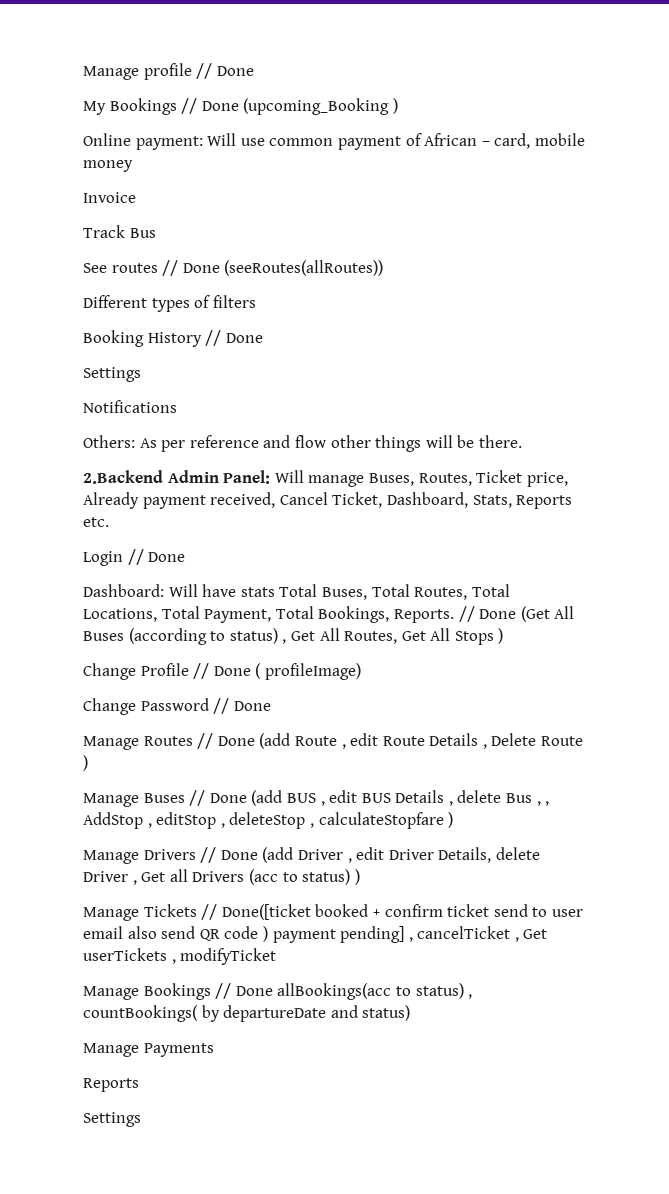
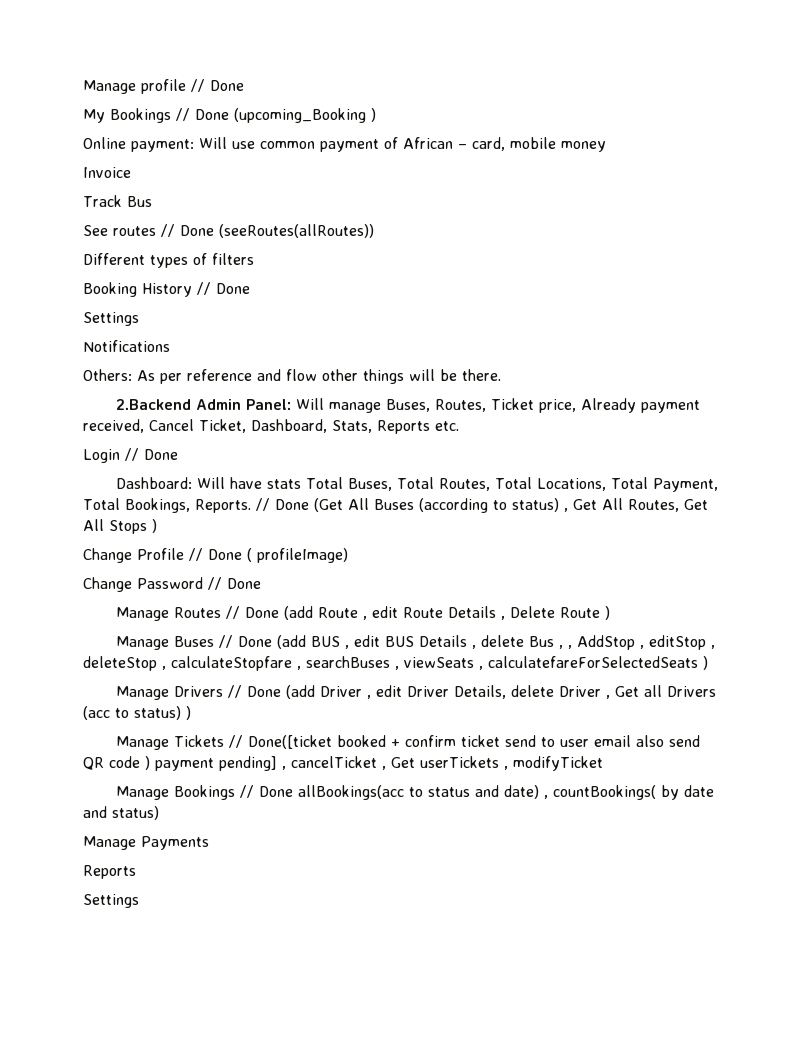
- Manage Buses // Done (add BUS , edit BUS Details , delete Bus , , AddStop , editStop , deleteStop , calculateStopfare )
+ Manage Buses // Done (add BUS , edit BUS Details , delete Bus , , AddStop , editStop , deleteStop , calculateStopfare , searchBuses , viewSeats , calculatefareForSelectedSeats )
- Manage Bookings // Done allBookings(acc to status) , countBookings( by departureDate and status)
+ Manage Bookings // Done allBookings(acc to status and date) , countBookings( by date and status)

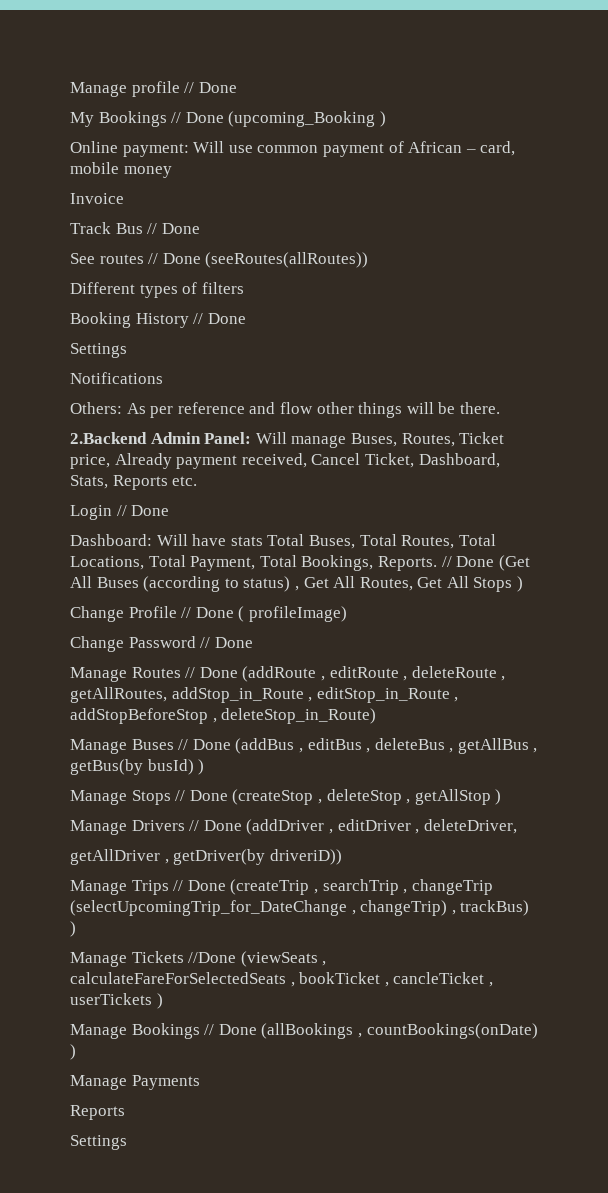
- Track Bus
+ Track Bus // Done
- Manage Routes // Done (add Route , edit Route Details , Delete Route )
- Manage Buses // Done (add BUS , edit BUS Details , delete Bus , , AddStop , editStop , deleteStop , calculateStopfare , searchBuses , viewSeats , calculatefareForSelectedSeats )
+ Manage Routes // Done (addRoute , editRoute , deleteRoute , getAllRoutes, addStop_in_Route , editStop_in_Route , addStopBeforeStop , deleteStop_in_Route)
+ Manage Buses // Done (addBus , editBus , deleteBus , getAllBus , getBus(by busId) )
+ Manage Stops // Done (createStop , deleteStop , getAllStop )
- Manage Drivers // Done (add Driver , edit Driver Details, delete Driver , Get all Drivers (acc to status) )
- Manage Tickets // Done([ticket booked + confirm ticket send to user email also send QR code ) payment pending] , cancelTicket , Get userTickets , modifyTicket
- Manage Bookings // Done allBookings(acc to status and date) , countBookings( by date and status)
+ Manage Drivers // Done (addDriver , editDriver , deleteDriver,
+ getAllDriver , getDriver(by driveriD))
+ Manage Trips // Done (createTrip , searchTrip , changeTrip (selectUpcomingTrip_for_DateChange , changeTrip) , trackBus) )
+ Manage Tickets //Done (viewSeats , calculateFareForSelectedSeats , bookTicket , cancleTicket , userTickets )
+ Manage Bookings // Done (allBookings , countBookings(onDate) )

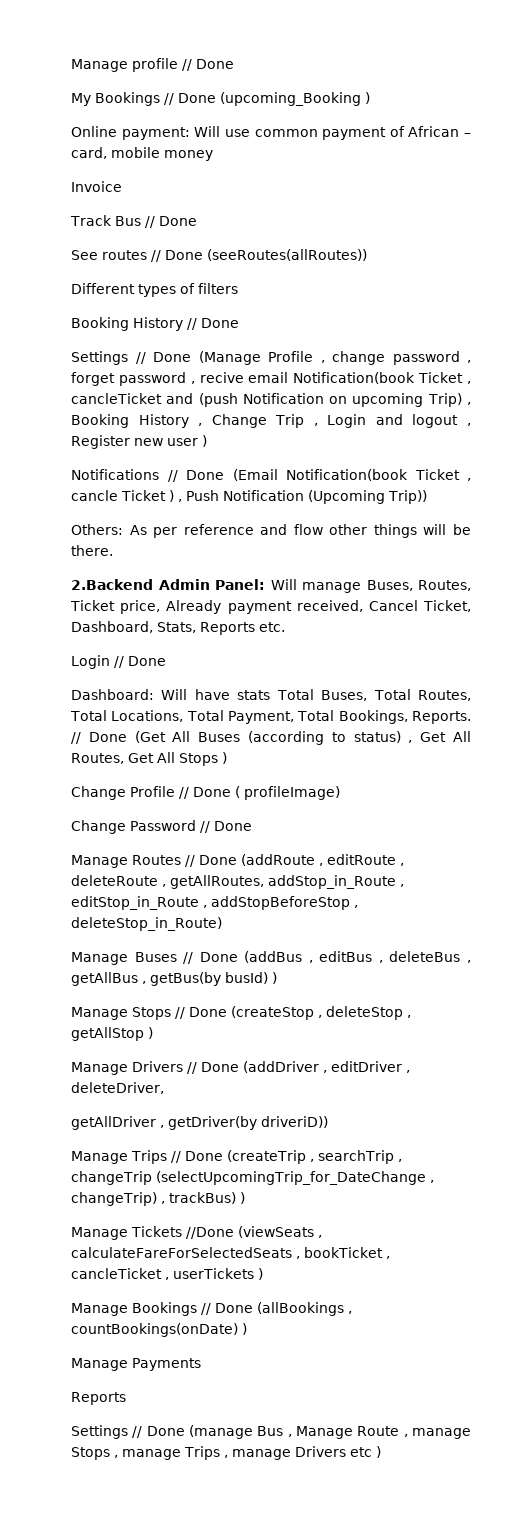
  Booking History // Done
- Settings
- Notifications
+ Settings // Done (Manage Profile , change password , forget password , recive email Notification(book Ticket , cancleTicket and (push Notification on upcoming Trip) , Booking History , Change Trip , Login and logout , Register new user )
+ Notifications // Done (Email Notification(book Ticket , cancle Ticket ) , Push Notification (Upcoming Trip))
  Manage Payments
  Reports
- Settings
+ Settings // Done (manage Bus , Manage Route , manage Stops , manage Trips , manage Drivers etc )

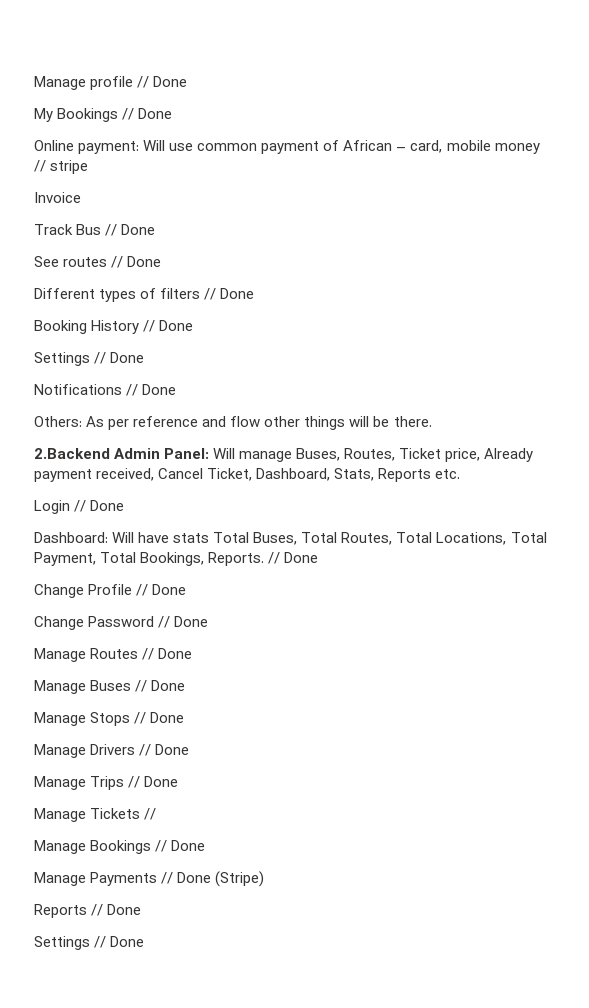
- My Bookings // Done (upcoming_Booking )
+ My Bookings // Done
- Online payment: Will use common payment of African – card, mobile money
+ Online payment: Will use common payment of African – card, mobile money // stripe
- See routes // Done (seeRoutes(allRoutes))
+ See routes // Done
- Different types of filters
+ Different types of filters // Done
  Booking History // Done
- Settings // Done (Manage Profile , change password , forget password , recive email Notification(book Ticket , cancleTicket and (push Notification on upcoming Trip) , Booking History , Change Trip , Login and logout , Register new user )
- Notifications // Done (Email Notification(book Ticket , cancle Ticket ) , Push Notification (Upcoming Trip))
+ Settings // Done
+ Notifications // Done
- Dashboard: Will have stats Total Buses, Total Routes, Total Locations, Total Payment, Total Bookings, Reports. // Done (Get All Buses (according to status) , Get All Routes, Get All Stops )
+ Dashboard: Will have stats Total Buses, Total Routes, Total Locations, Total Payment, Total Bookings, Reports. // Done
- Change Profile // Done ( profileImage)
+ Change Profile // Done
- Manage Routes // Done (addRoute , editRoute , deleteRoute , getAllRoutes, addStop_in_Route , editStop_in_Route , addStopBeforeStop , deleteStop_in_Route)
- Manage Buses // Done (addBus , editBus , deleteBus , getAllBus , getBus(by busId) )
- Manage Stops // Done (createStop , deleteStop , getAllStop )
- Manage Drivers // Done (addDriver , editDriver , deleteDriver,
- getAllDriver , getDriver(by driveriD))
- Manage Trips // Done (createTrip , searchTrip , changeTrip (selectUpcomingTrip_for_DateChange , changeTrip) , trackBus) )
- Manage Tickets //Done (viewSeats , calculateFareForSelectedSeats , bookTicket , cancleTicket , userTickets )
+ Manage Routes // Done
+ Manage Buses // Done
+ Manage Stops // Done
+ Manage Drivers // Done
+ Manage Trips // Done
+ Manage Tickets //
- Manage Bookings // Done (allBookings , countBookings(onDate) )
+ Manage Bookings // Done
- Manage Payments
- Reports
- Settings // Done (manage Bus , Manage Route , manage Stops , manage Trips , manage Drivers etc )
+ Manage Payments // Done (Stripe)
+ Reports // Done
+ Settings // Done

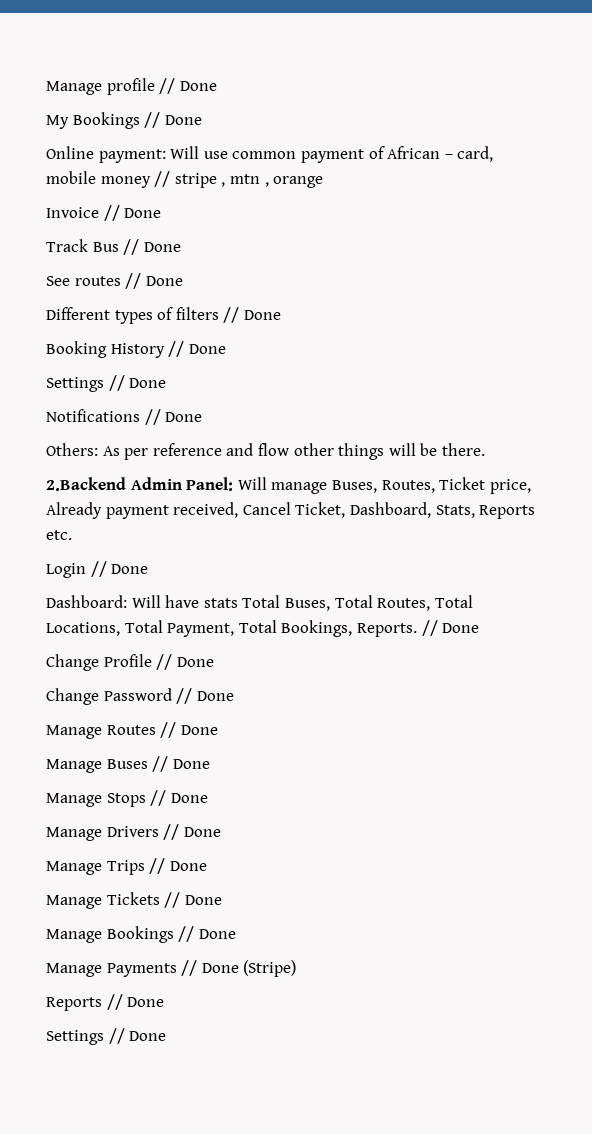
- Online payment: Will use common payment of African – card, mobile money // stripe
+ Online payment: Will use common payment of African – card, mobile money // stripe , mtn , orange
- Invoice
+ Invoice // Done
- Manage Tickets //
+ Manage Tickets // Done

